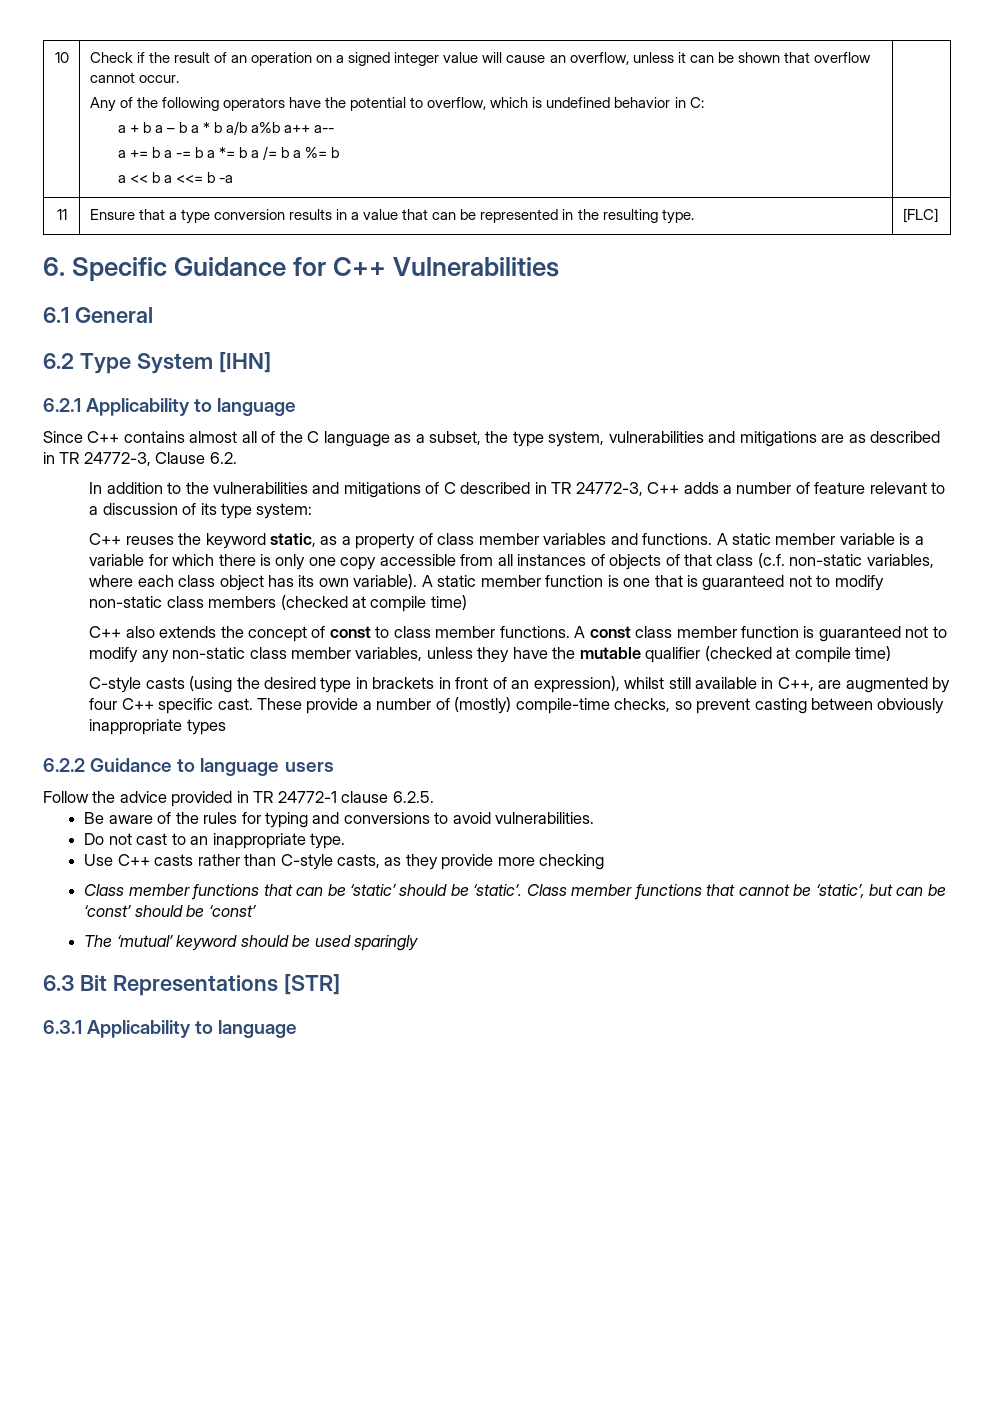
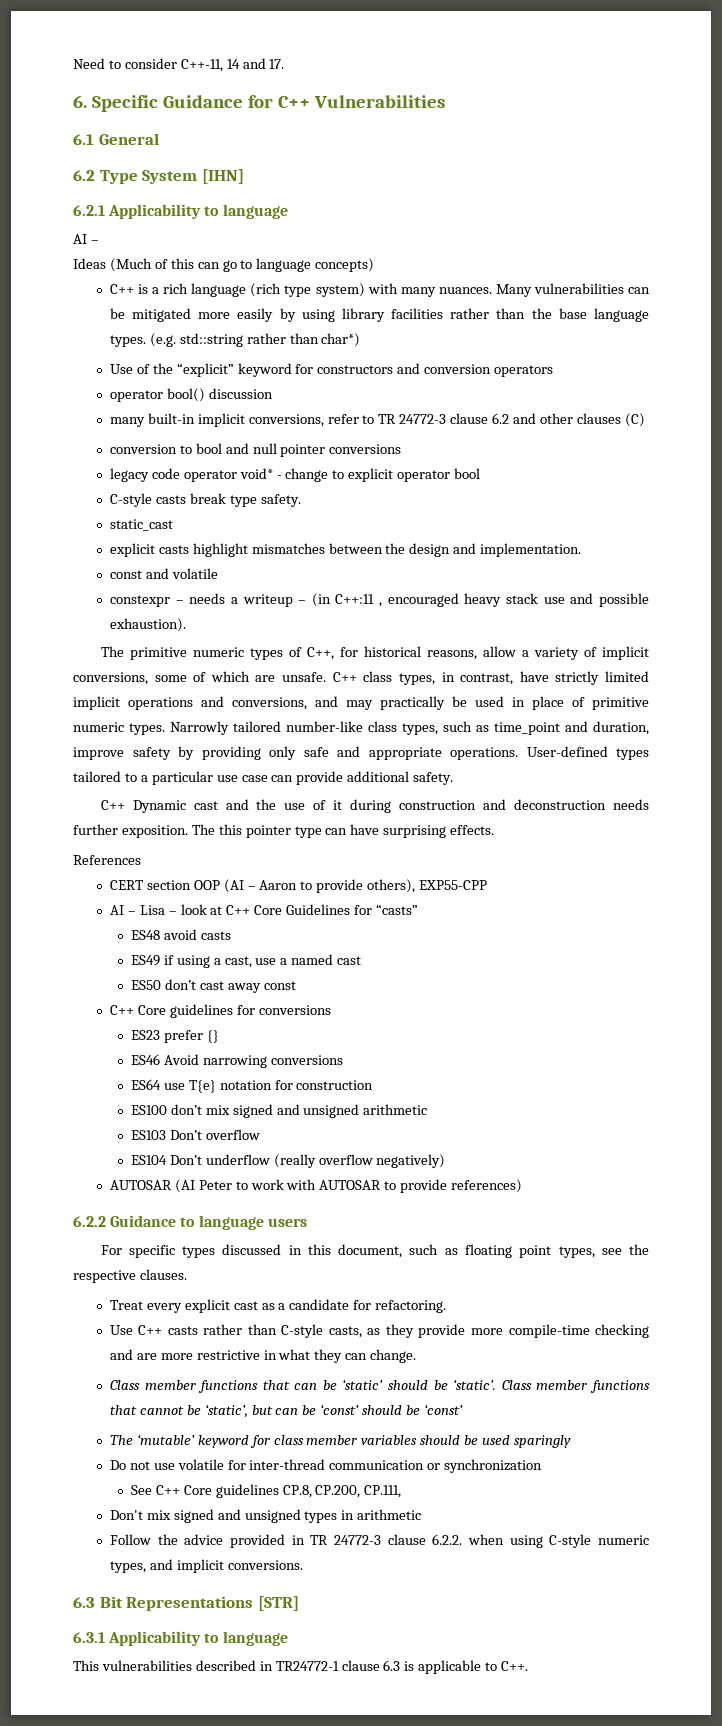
- 10 | Check if the result of an operation on a signed integer value will cause an overflow, unless it can be shown that overflow cannot occur.
- Any of the following operators have the potential to overflow, which is undefined behavior in C:
- a + b a – b a * b a/b a%b a++ a--
- a += b a -= b a *= b a /= b a %= b
- a << b a <<= b -a |
- 11 | Ensure that a type conversion results in a value that can be represented in the resulting type. | [FLC]
+ Need to consider C++-11, 14 and 17.
  6.2.1 Applicability to language
- Since C++ contains almost all of the C language as a subset, the type system, vulnerabilities and mitigations are as described in TR 24772-3, Clause 6.2.
- In addition to the vulnerabilities and mitigations of C described in TR 24772-3, C++ adds a number of feature relevant to a discussion of its type system:
- C++ reuses the keyword static, as a property of class member variables and functions. A static member variable is a variable for which there is only one copy accessible from all instances of objects of that class (c.f. non-static variables, where each class object has its own variable). A static member function is one that is guaranteed not to modify non-static class members (checked at compile time)
- C++ also extends the concept of const to class member functions. A const class member function is guaranteed not to modify any non-static class member variables, unless they have the mutable qualifier (checked at compile time)
- C-style casts (using the desired type in brackets in front of an expression), whilst still available in C++, are augmented by four C++ specific cast. These provide a number of (mostly) compile-time checks, so prevent casting between obviously inappropriate types
+ AI –
+ Ideas (Much of this can go to language concepts)
+ C++ is a rich language (rich type system) with many nuances. Many vulnerabilities can be mitigated more easily by using library facilities rather than the base language types. (e.g. std::string rather than char*)
+ Use of the “explicit” keyword for constructors and conversion operators
+ operator bool() discussion
+ many built-in implicit conversions, refer to TR 24772-3 clause 6.2 and other clauses (C)
+ conversion to bool and null pointer conversions
+ legacy code operator void* - change to explicit operator bool
+ C-style casts break type safety.
+ static_cast
+ explicit casts highlight mismatches between the design and implementation.
+ const and volatile
+ constexpr – needs a writeup – (in C++:11 , encouraged heavy stack use and possible exhaustion).
+ The primitive numeric types of C++, for historical reasons, allow a variety of implicit conversions, some of which are unsafe. C++ class types, in contrast, have strictly limited implicit operations and conversions, and may practically be used in place of primitive numeric types. Narrowly tailored number-like class types, such as time_point and duration, improve safety by providing only safe and appropriate operations. User-defined types tailored to a particular use case can provide additional safety.
+ C++ Dynamic cast and the use of it during construction and deconstruction needs further exposition. The this pointer type can have surprising effects.
+ References
+ CERT section OOP (AI – Aaron to provide others), EXP55-CPP
+ AI – Lisa – look at C++ Core Guidelines for “casts”
+ ES48 avoid casts
+ ES49 if using a cast, use a named cast
+ ES50 don’t cast away const
+ C++ Core guidelines for conversions
+ ES23 prefer {}
+ ES46 Avoid narrowing conversions
+ ES64 use T{e} notation for construction
+ ES100 don’t mix signed and unsigned arithmetic
+ ES103 Don’t overflow
+ ES104 Don’t underflow (really overflow negatively)
+ AUTOSAR (AI Peter to work with AUTOSAR to provide references)
- Follow the advice provided in TR 24772-1 clause 6.2.5.
- Be aware of the rules for typing and conversions to avoid vulnerabilities.
- Do not cast to an inappropriate type.
+ For specific types discussed in this document, such as floating point types, see the respective clauses.
+ Treat every explicit cast as a candidate for refactoring.
- Use C++ casts rather than C-style casts, as they provide more checking
+ Use C++ casts rather than C-style casts, as they provide more compile-time checking and are more restrictive in what they can change.
- The ‘mutual’ keyword should be used sparingly
+ The ‘mutable’ keyword for class member variables should be used sparingly
+ Do not use volatile for inter-thread communication or synchronization
+ See C++ Core guidelines CP.8, CP.200, CP.111,
+ Don't mix signed and unsigned types in arithmetic
+ Follow the advice provided in TR 24772-3 clause 6.2.2. when using C-style numeric types, and implicit conversions.
+ This vulnerabilities described in TR24772-1 clause 6.3 is applicable to C++.

